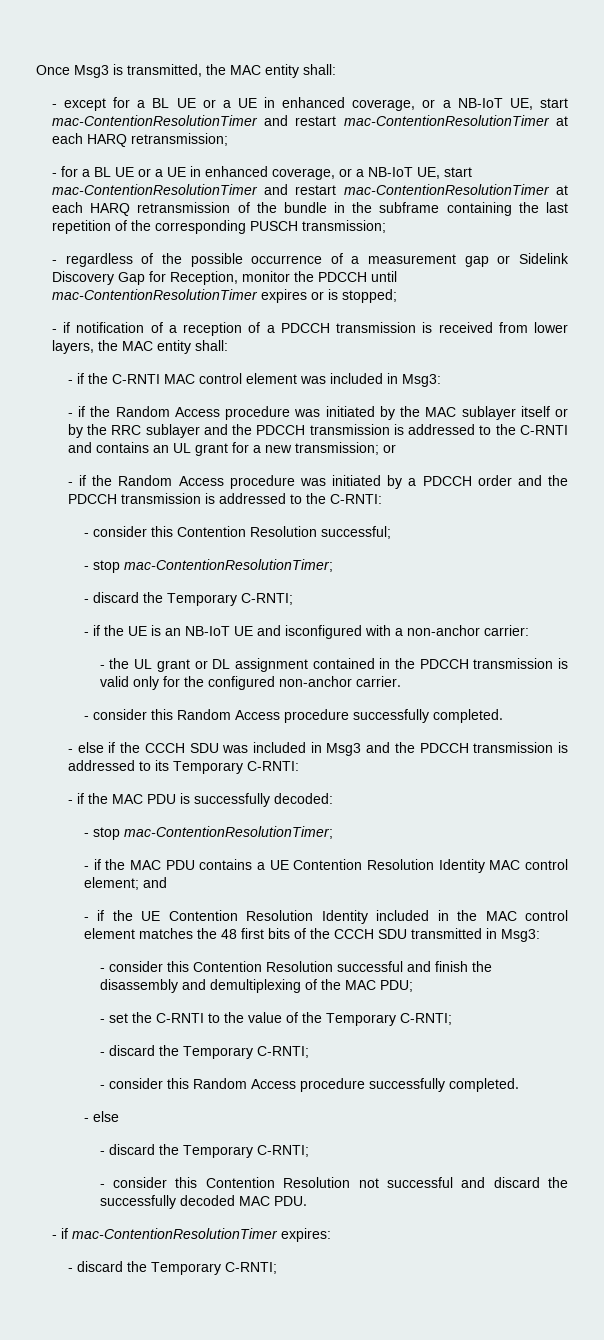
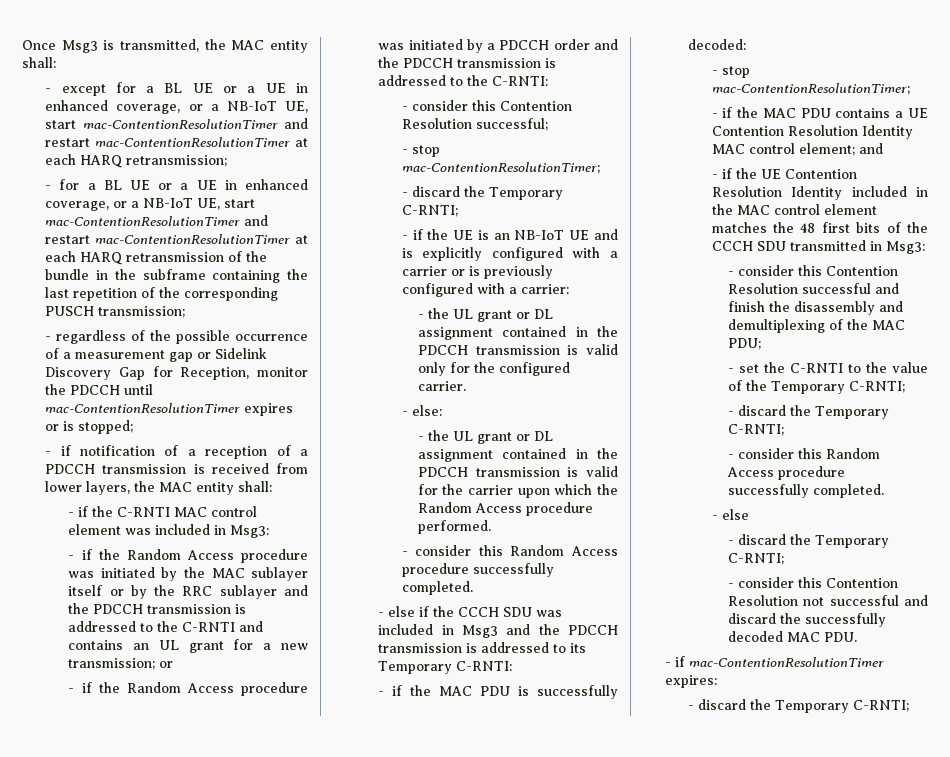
- - if the UE is an NB-IoT UE and isconfigured with a non-anchor carrier:
+ - if the UE is an NB-IoT UE and is explicitly configured with a carrier or is previously configured with a carrier:
- - the UL grant or DL assignment contained in the PDCCH transmission is valid only for the configured non-anchor carrier.
+ - the UL grant or DL assignment contained in the PDCCH transmission is valid only for the configured carrier.
+ - else:
+ - the UL grant or DL assignment contained in the PDCCH transmission is valid for the carrier upon which the Random Access procedure performed.

